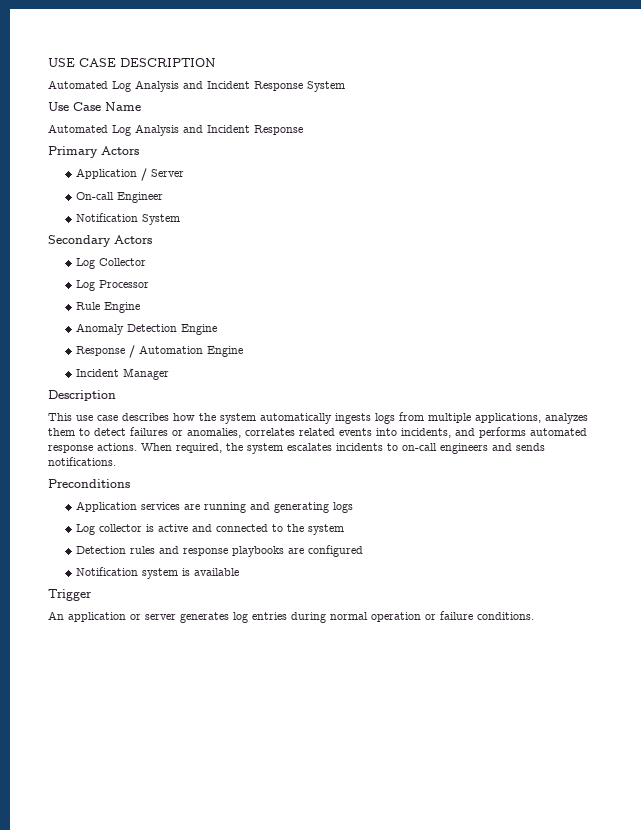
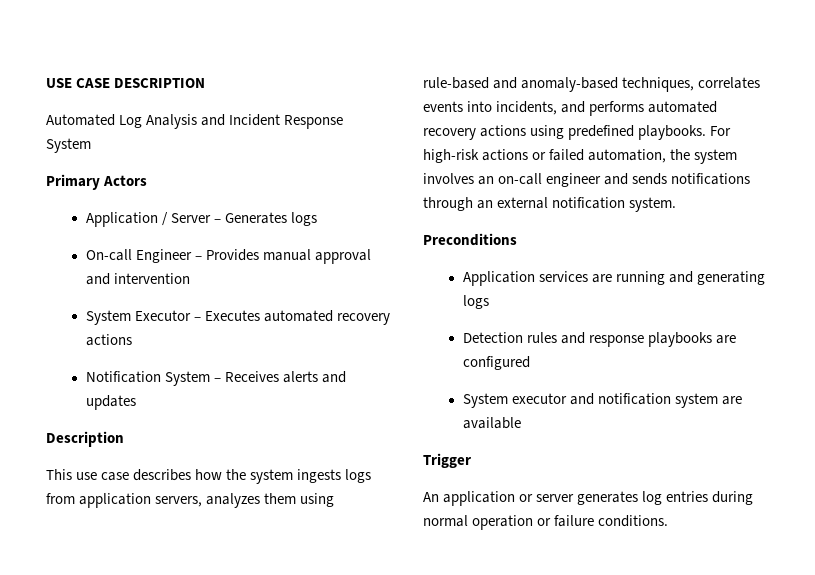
- Use Case Name
- Automated Log Analysis and Incident Response
- Application / Server
+ Application / Server – Generates logs
- On-call Engineer
- Notification System
- Secondary Actors
- Log Collector
- Log Processor
- Rule Engine
- Anomaly Detection Engine
- Response / Automation Engine
- Incident Manager
+ On-call Engineer – Provides manual approval and intervention
+ System Executor – Executes automated recovery actions
+ Notification System – Receives alerts and updates
- This use case describes how the system automatically ingests logs from multiple applications, analyzes them to detect failures or anomalies, correlates related events into incidents, and performs automated response actions. When required, the system escalates incidents to on-call engineers and sends notifications.
+ This use case describes how the system ingests logs from application servers, analyzes them using rule-based and anomaly-based techniques, correlates events into incidents, and performs automated recovery actions using predefined playbooks. For high-risk actions or failed automation, the system involves an on-call engineer and sends notifications through an external notification system.
- Log collector is active and connected to the system
- Notification system is available
+ System executor and notification system are available

